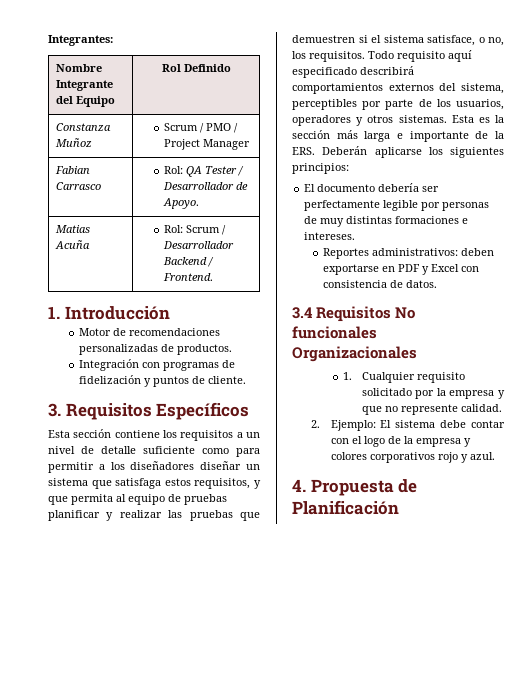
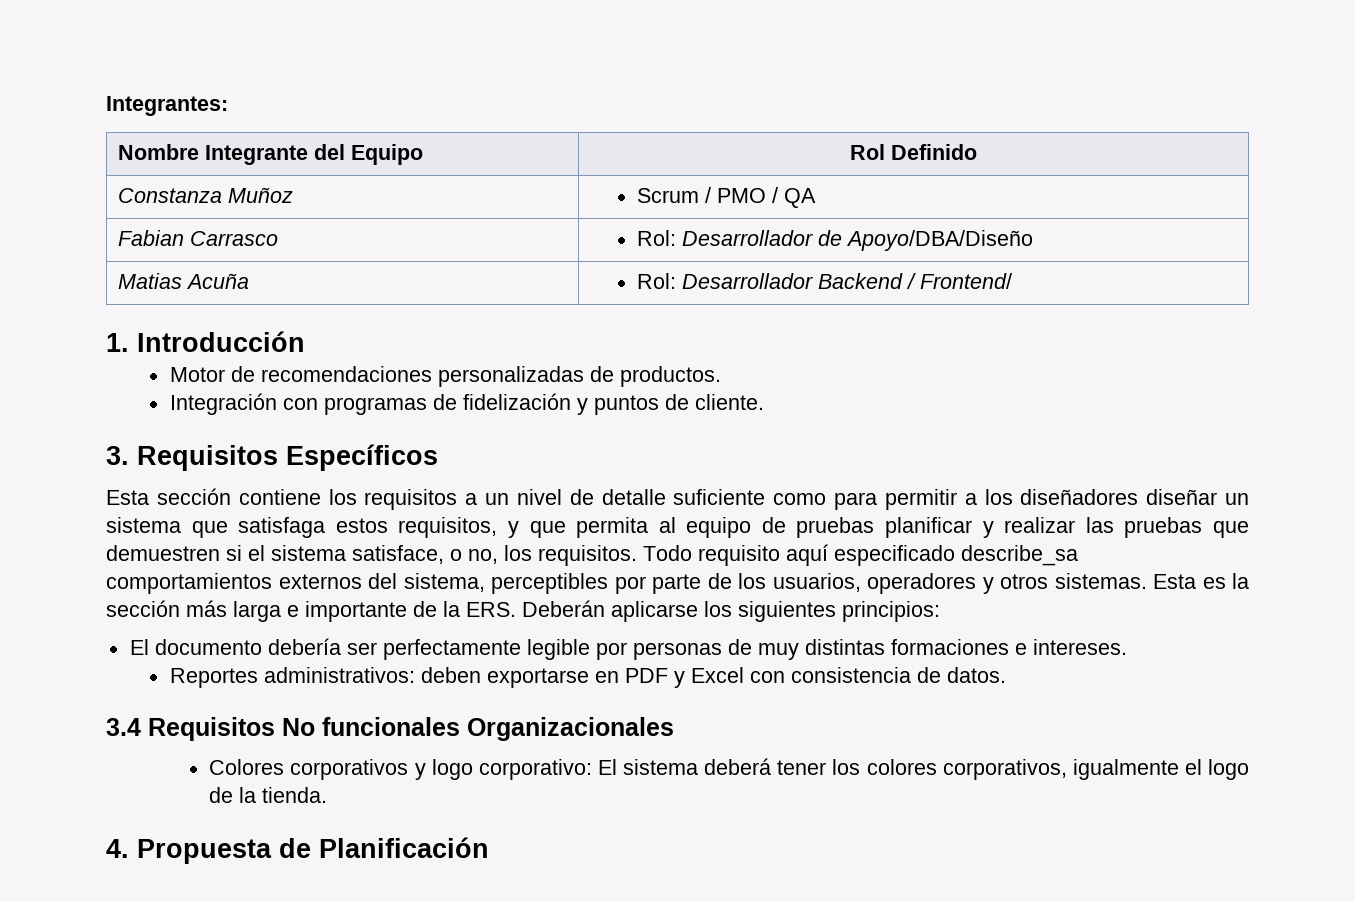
- Constanza Muñoz | Scrum / PMO / Project Manager
+ Constanza Muñoz | Scrum / PMO / QA
- Fabian Carrasco | Rol: QA Tester / Desarrollador de Apoyo.
+ Fabian Carrasco | Rol: Desarrollador de Apoyo/DBA/Diseño
- Matias Acuña | Rol: Scrum / Desarrollador Backend / Frontend.
+ Matias Acuña | Rol: Desarrollador Backend / Frontend/
- Todo requisito aquí especificado describirá comportamientos externos del sistema, perceptibles por parte de los usuarios, operadores y otros sistemas.
+ Todo requisito aquí especificado describe_sa comportamientos externos del sistema, perceptibles por parte de los usuarios, operadores y otros sistemas.
- 1. Cualquier requisito solicitado por la empresa y que no represente calidad.
- 2. Ejemplo: El sistema debe contar con el logo de la empresa y colores corporativos rojo y azul.
+ Colores corporativos y logo corporativo: El sistema deberá tener los colores corporativos, igualmente el logo de la tienda.

